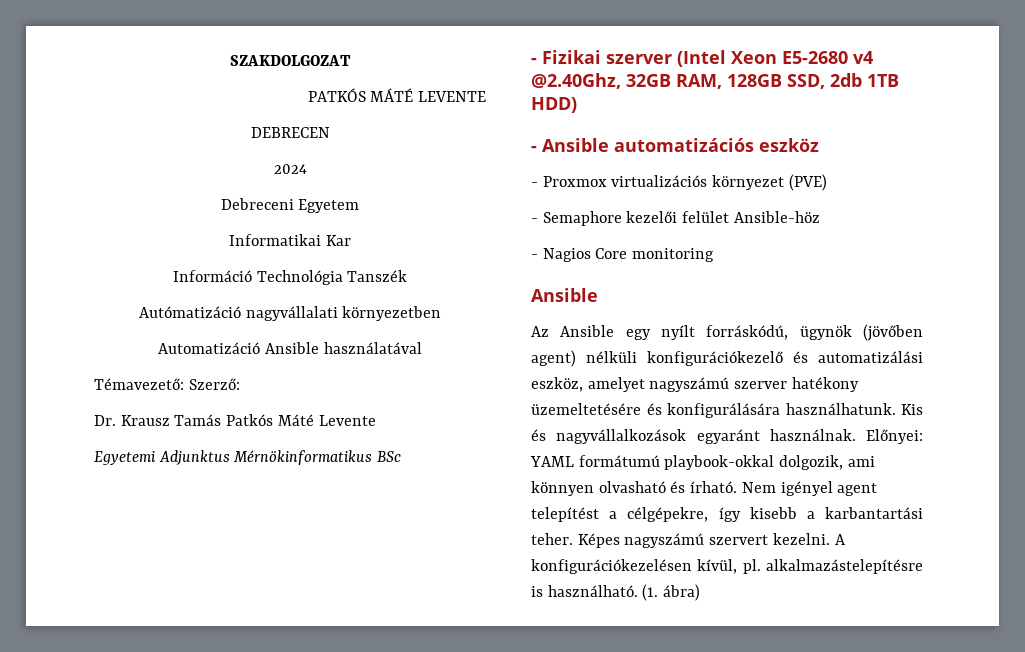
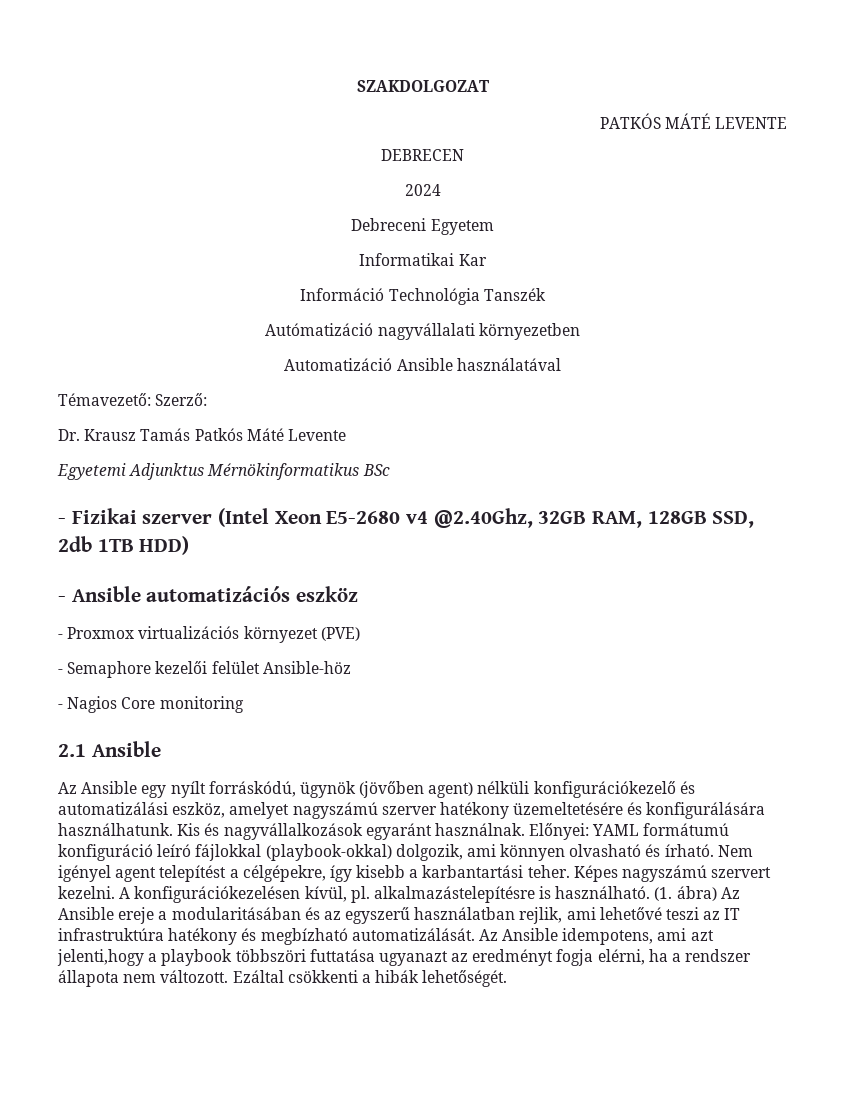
  - Nagios Core monitoring
- Ansible
+ 2.1 Ansible
- Előnyei: YAML formátumú playbook-okkal dolgozik, ami könnyen olvasható és írható.
+ Előnyei: YAML formátumú konfiguráció leíró fájlokkal (playbook-okkal) dolgozik, ami könnyen olvasható és írható.
- (1. ábra)
+ (1. ábra) Az Ansible ereje a modularitásában és az egyszerű használatban rejlik, ami lehetővé teszi az IT infrastruktúra hatékony és megbízható automatizálását. Az Ansible idempotens, ami azt jelenti,hogy a playbook többszöri futtatása ugyanazt az eredményt fogja elérni, ha a rendszer állapota nem változott. Ezáltal csökkenti a hibák lehetőségét.

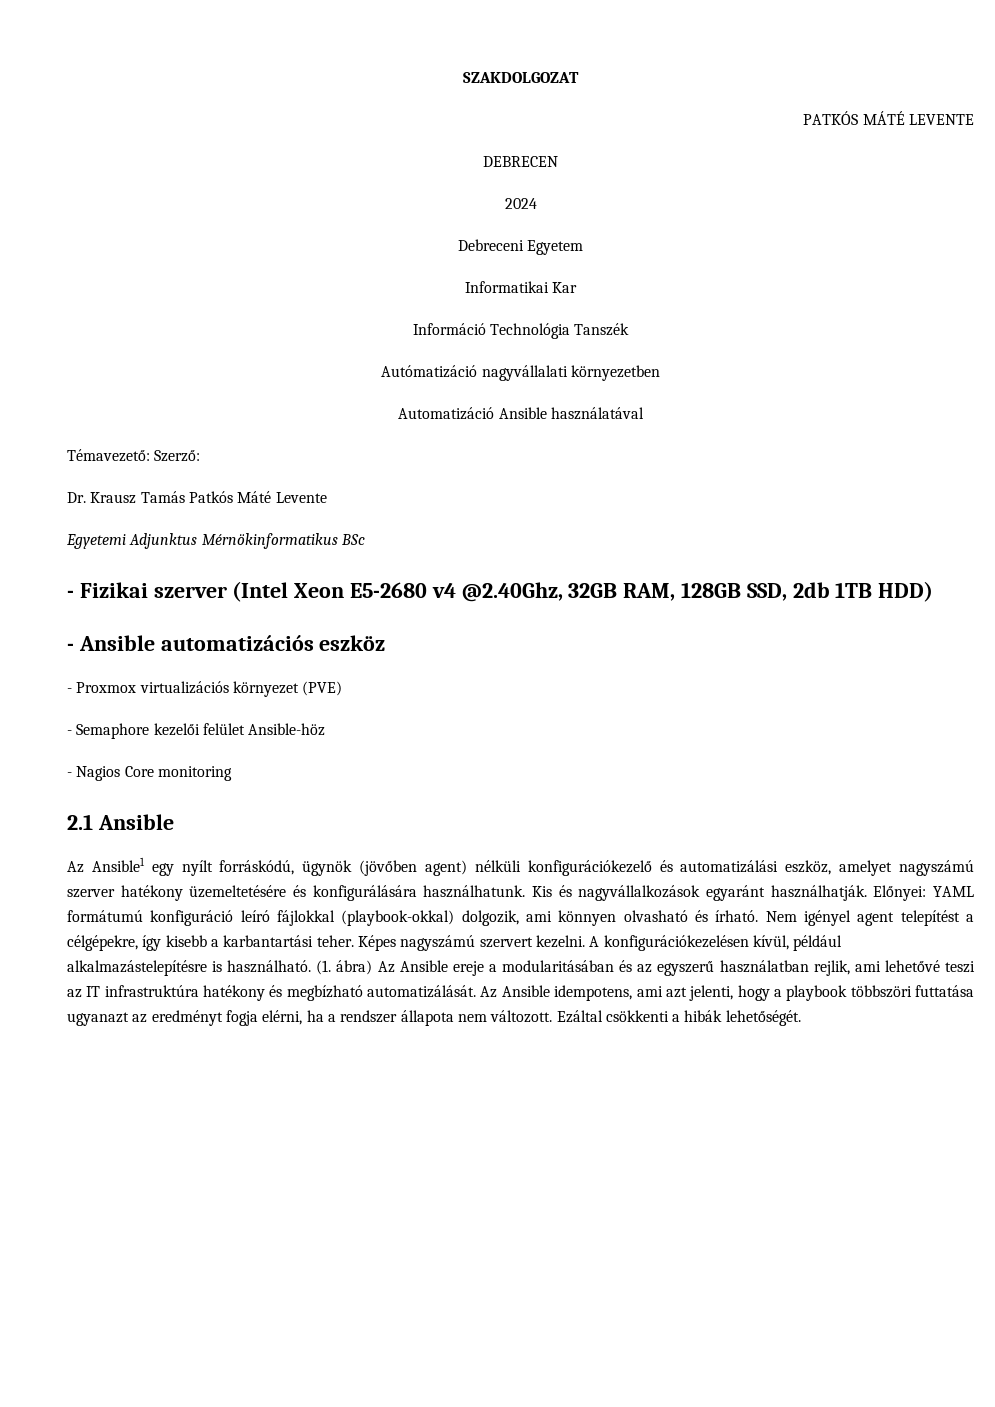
- Az Ansible egy nyílt forráskódú, ügynök (jövőben agent) nélküli konfigurációkezelő és automatizálási eszköz, amelyet nagyszámú szerver hatékony üzemeltetésére és konfigurálására használhatunk.
+ Az Ansible1 egy nyílt forráskódú, ügynök (jövőben agent) nélküli konfigurációkezelő és automatizálási eszköz, amelyet nagyszámú szerver hatékony üzemeltetésére és konfigurálására használhatunk.
- Kis és nagyvállalkozások egyaránt használnak.
+ Kis és nagyvállalkozások egyaránt használhatják.
- A konfigurációkezelésen kívül, pl. alkalmazástelepítésre is használható.
+ A konfigurációkezelésen kívül, például alkalmazástelepítésre is használható.
- Az Ansible idempotens, ami azt jelenti,hogy a playbook többszöri futtatása ugyanazt az eredményt fogja elérni, ha a rendszer állapota nem változott.
+ Az Ansible idempotens, ami azt jelenti, hogy a playbook többszöri futtatása ugyanazt az eredményt fogja elérni, ha a rendszer állapota nem változott.

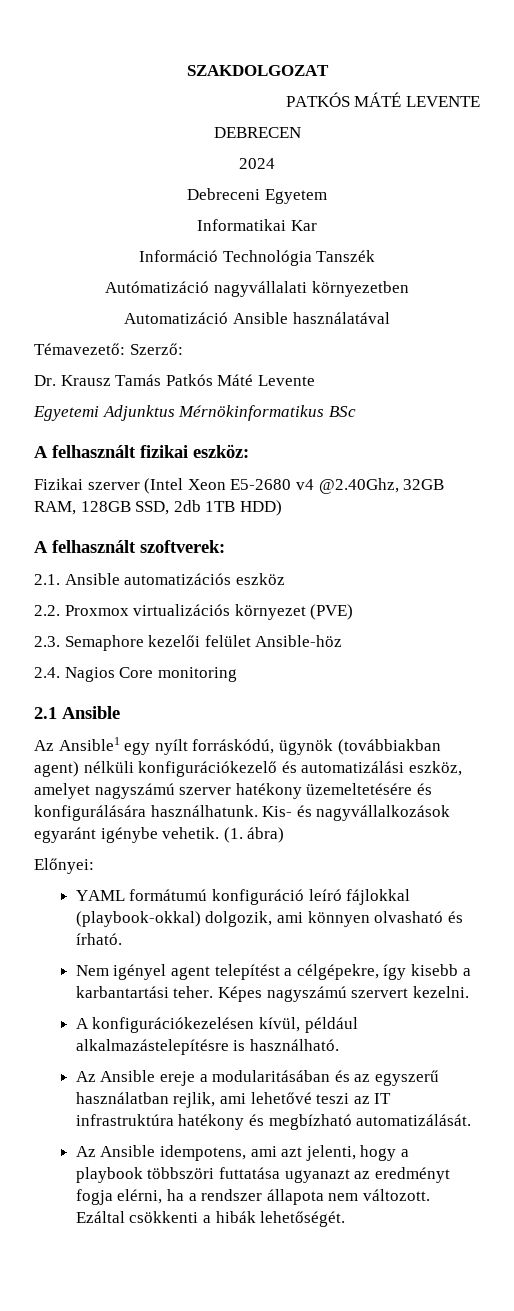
- - Fizikai szerver (Intel Xeon E5-2680 v4 @2.40Ghz, 32GB RAM, 128GB SSD, 2db 1TB HDD)
+ A felhasznált fizikai eszköz:
+ Fizikai szerver (Intel Xeon E5-2680 v4 @2.40Ghz, 32GB RAM, 128GB SSD, 2db 1TB HDD)
- - Ansible automatizációs eszköz
+ A felhasznált szoftverek:
+ 2.1. Ansible automatizációs eszköz
- - Proxmox virtualizációs környezet (PVE)
+ 2.2. Proxmox virtualizációs környezet (PVE)
- - Semaphore kezelői felület Ansible-höz
+ 2.3. Semaphore kezelői felület Ansible-höz
- - Nagios Core monitoring
+ 2.4. Nagios Core monitoring
- Az Ansible1 egy nyílt forráskódú, ügynök (jövőben agent) nélküli konfigurációkezelő és automatizálási eszköz, amelyet nagyszámú szerver hatékony üzemeltetésére és konfigurálására használhatunk.
+ Az Ansible1 egy nyílt forráskódú, ügynök (továbbiakban agent) nélküli konfigurációkezelő és automatizálási eszköz, amelyet nagyszámú szerver hatékony üzemeltetésére és konfigurálására használhatunk.
- Kis és nagyvállalkozások egyaránt használhatják. Előnyei: YAML formátumú konfiguráció leíró fájlokkal (playbook-okkal) dolgozik, ami könnyen olvasható és írható. Nem igényel agent telepítést a célgépekre, így kisebb a karbantartási teher.
+ Kis- és nagyvállalkozások egyaránt igénybe vehetik. (1. ábra)
+ Előnyei:
+ YAML formátumú konfiguráció leíró fájlokkal (playbook-okkal) dolgozik, ami könnyen olvasható és írható.
+ Nem igényel agent telepítést a célgépekre, így kisebb a karbantartási teher.
- Képes nagyszámú szervert kezelni. A konfigurációkezelésen kívül, például alkalmazástelepítésre is használható. (1. ábra) Az Ansible ereje a modularitásában és az egyszerű használatban rejlik, ami lehetővé teszi az IT infrastruktúra hatékony és megbízható automatizálását. Az Ansible idempotens, ami azt jelenti, hogy a playbook többszöri futtatása ugyanazt az eredményt fogja elérni, ha a rendszer állapota nem változott.
+ Képes nagyszámú szervert kezelni.
+ A konfigurációkezelésen kívül, például alkalmazástelepítésre is használható.
+ Az Ansible ereje a modularitásában és az egyszerű használatban rejlik, ami lehetővé teszi az IT infrastruktúra hatékony és megbízható automatizálását.
+ Az Ansible idempotens, ami azt jelenti, hogy a playbook többszöri futtatása ugyanazt az eredményt fogja elérni, ha a rendszer állapota nem változott.

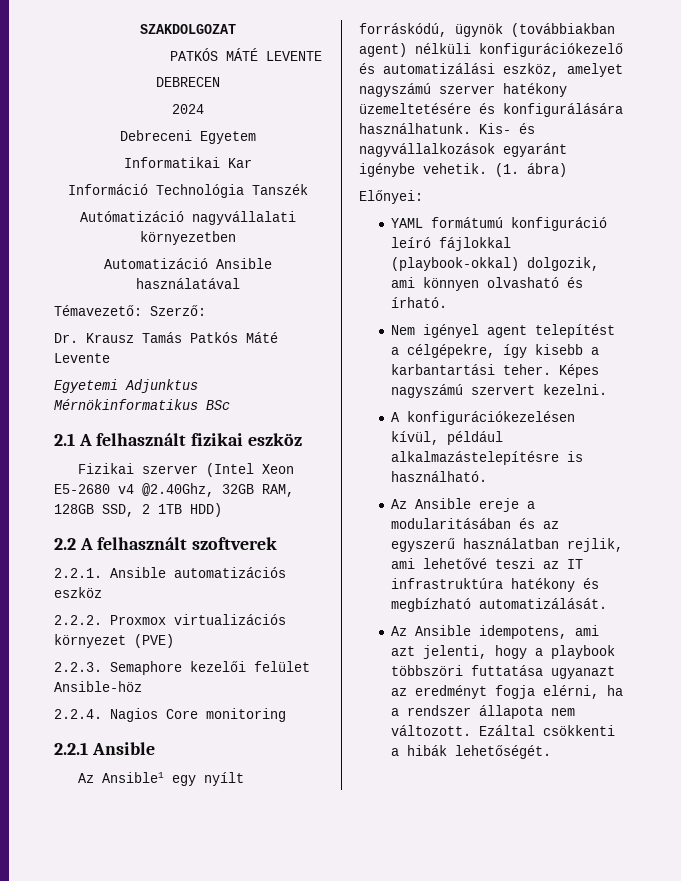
- A felhasznált fizikai eszköz:
+ 2.1 A felhasznált fizikai eszköz
- Fizikai szerver (Intel Xeon E5-2680 v4 @2.40Ghz, 32GB RAM, 128GB SSD, 2db 1TB HDD)
+ Fizikai szerver (Intel Xeon E5-2680 v4 @2.40Ghz, 32GB RAM, 128GB SSD, 2 1TB HDD)
- A felhasznált szoftverek:
- 2.1. Ansible automatizációs eszköz
+ 2.2 A felhasznált szoftverek
+ 2.2.1. Ansible automatizációs eszköz
- 2.2. Proxmox virtualizációs környezet (PVE)
+ 2.2.2. Proxmox virtualizációs környezet (PVE)
- 2.3. Semaphore kezelői felület Ansible-höz
+ 2.2.3. Semaphore kezelői felület Ansible-höz
- 2.4. Nagios Core monitoring
+ 2.2.4. Nagios Core monitoring
- 2.1 Ansible
+ 2.2.1 Ansible

